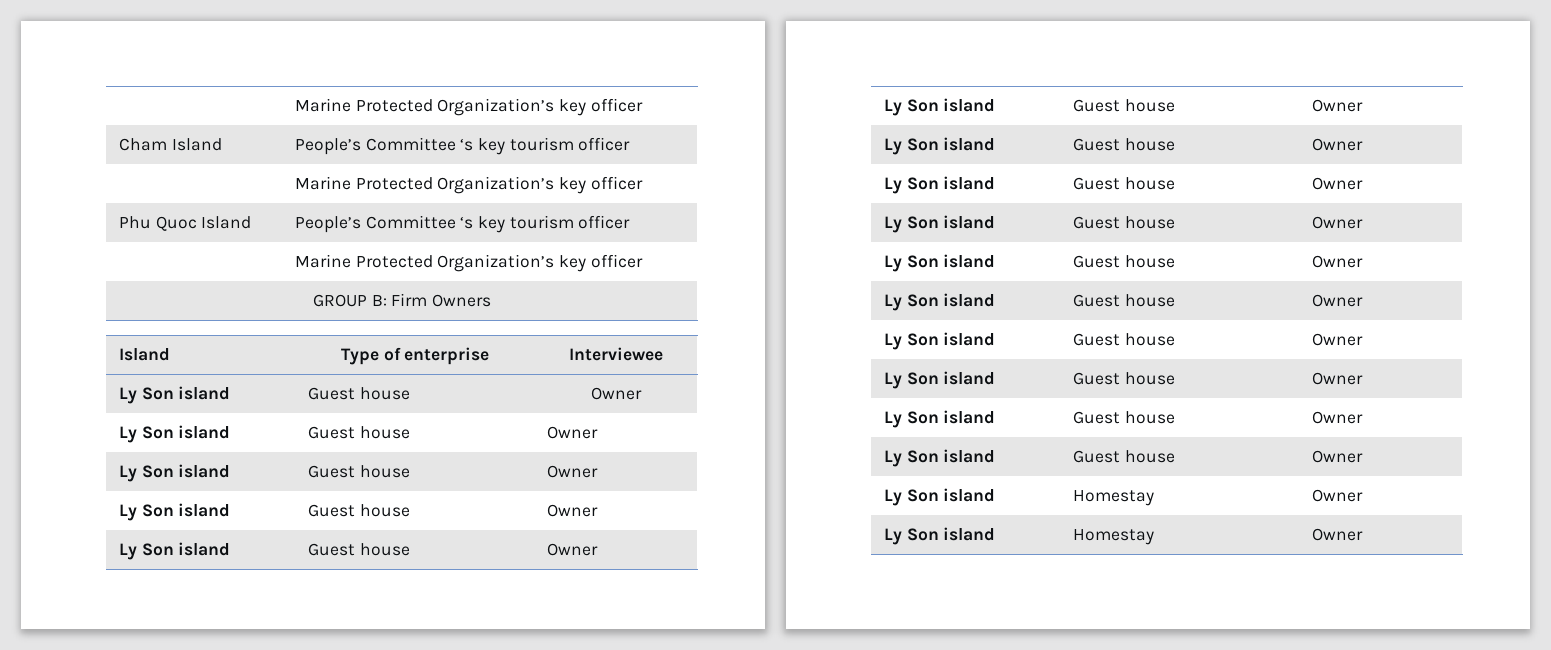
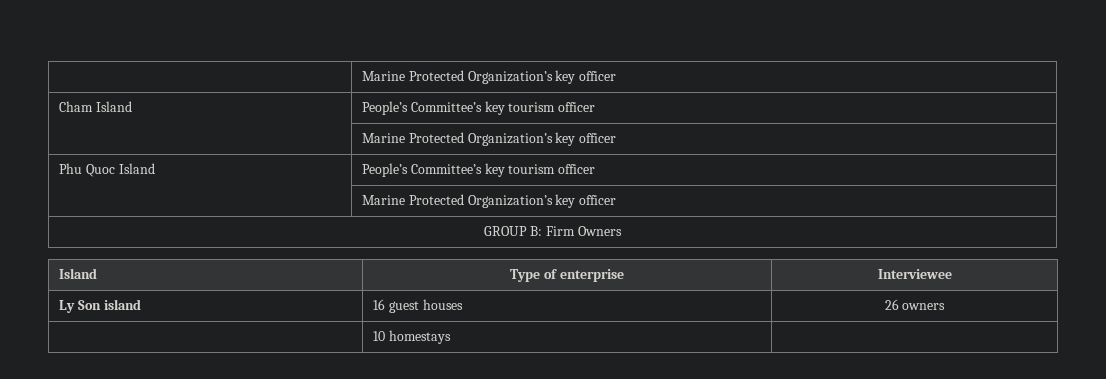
- Cham Island | People’s Committee ‘s key tourism officer
+ Cham Island | People’s Committee’s key tourism officer
- Phu Quoc Island | People’s Committee ‘s key tourism officer
+ Phu Quoc Island | People’s Committee’s key tourism officer
  Island | Type of enterprise | Interviewee
- Ly Son island | Guest house | Owner
- Ly Son island | Guest house | Owner
- Ly Son island | Guest house | Owner
- Ly Son island | Guest house | Owner
- Ly Son island | Guest house | Owner
- Ly Son island | Guest house | Owner
- Ly Son island | Guest house | Owner
- Ly Son island | Guest house | Owner
- Ly Son island | Guest house | Owner
- Ly Son island | Guest house | Owner
- Ly Son island | Guest house | Owner
- Ly Son island | Guest house | Owner
- Ly Son island | Guest house | Owner
- Ly Son island | Guest house | Owner
- Ly Son island | Guest house | Owner
- Ly Son island | Homestay | Owner
- Ly Son island | Homestay | Owner
+ Ly Son island | 16 guest houses | 26 owners
+ | 10 homestays |

